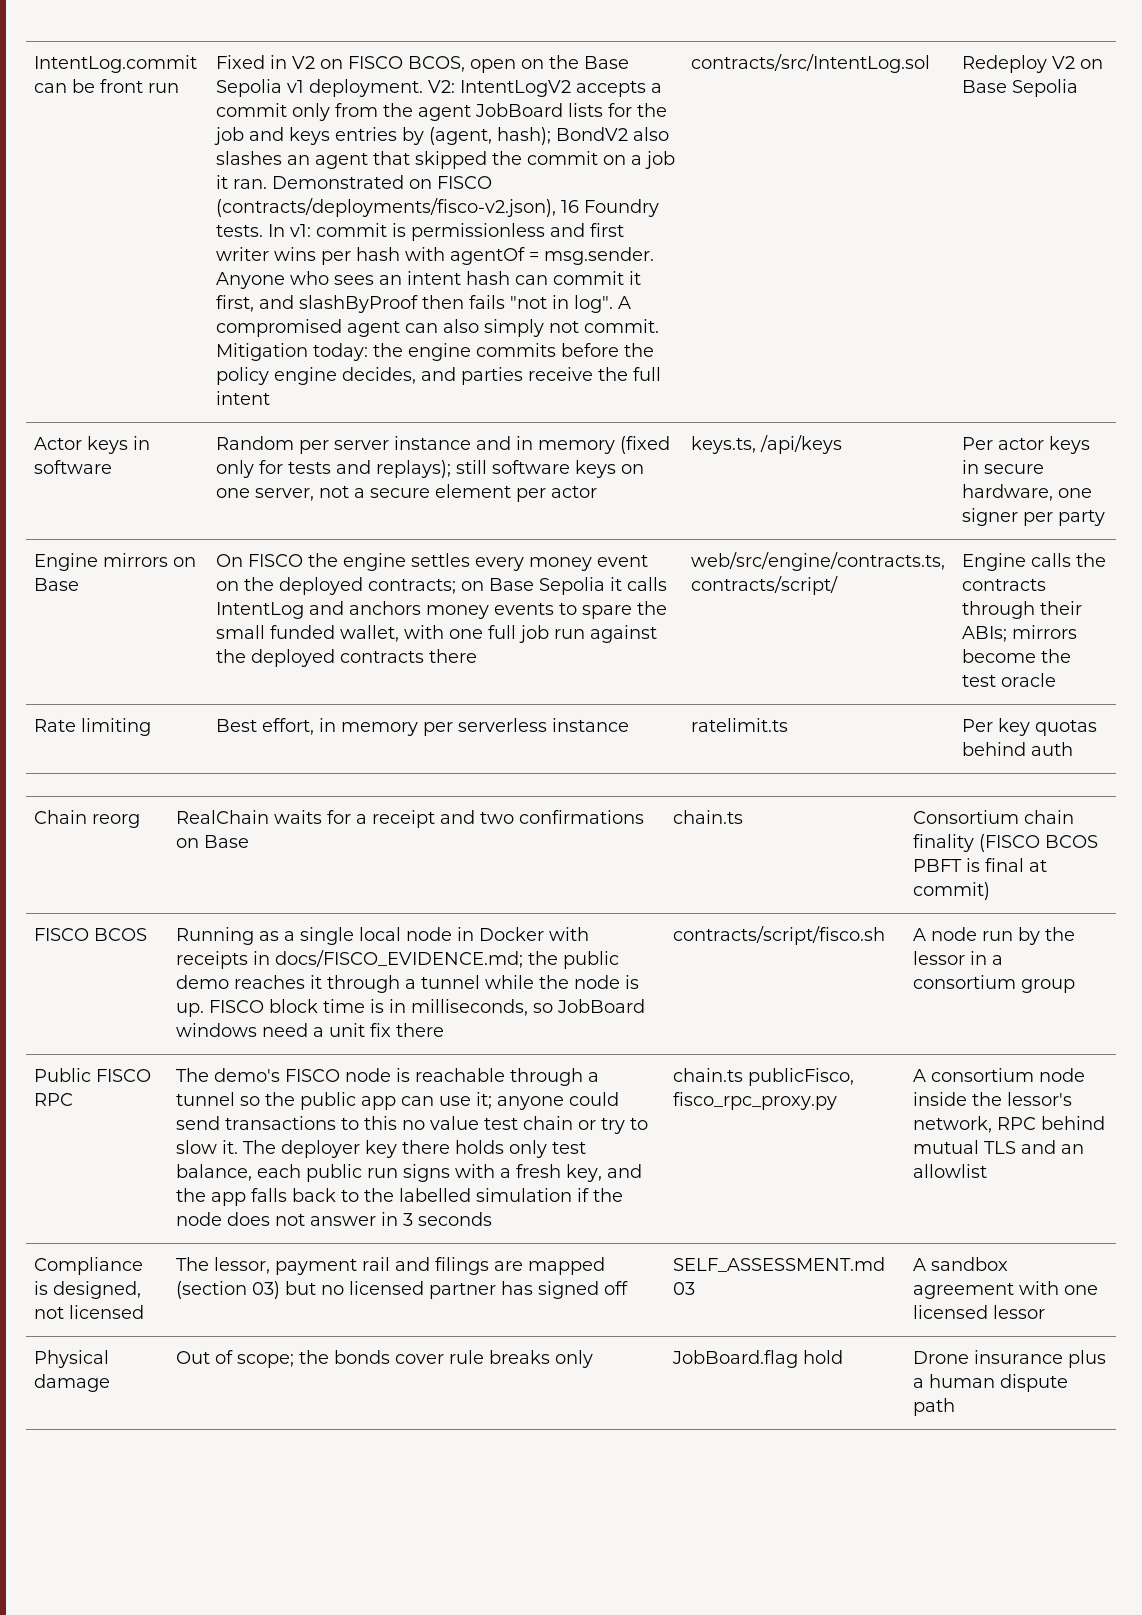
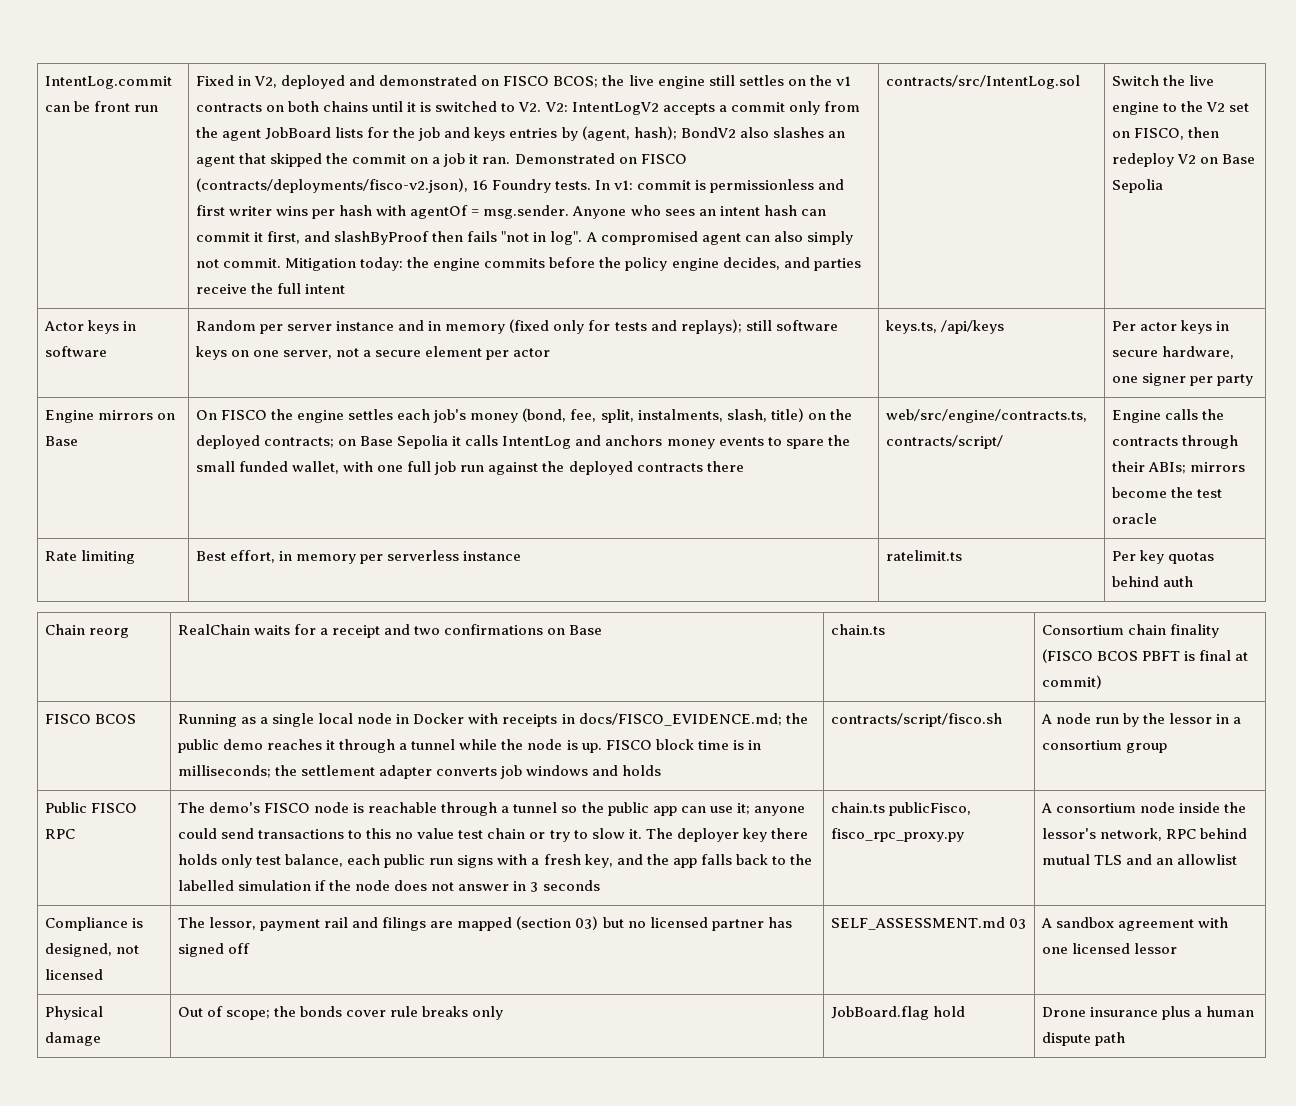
- Fixed in V2 on FISCO BCOS, open on the Base Sepolia v1 deployment. V2: IntentLogV2 accepts a commit only from the agent JobBoard lists for the job and keys entries by (agent, hash); BondV2 also slashes an agent that skipped the commit on a job it ran.
+ Fixed in V2, deployed and demonstrated on FISCO BCOS; the live engine still settles on the v1 contracts on both chains until it is switched to V2. V2: IntentLogV2 accepts a commit only from the agent JobBoard lists for the job and keys entries by (agent, hash); BondV2 also slashes an agent that skipped the commit on a job it ran.
- Redeploy V2 on Base Sepolia
+ Switch the live engine to the V2 set on FISCO, then redeploy V2 on Base Sepolia
- On FISCO the engine settles every money event on the deployed contracts; on Base Sepolia it calls IntentLog and anchors money events to spare the small funded wallet, with one full job run against the deployed contracts there
+ On FISCO the engine settles each job's money (bond, fee, split, instalments, slash, title) on the deployed contracts; on Base Sepolia it calls IntentLog and anchors money events to spare the small funded wallet, with one full job run against the deployed contracts there
- FISCO block time is in milliseconds, so JobBoard windows need a unit fix there
+ FISCO block time is in milliseconds; the settlement adapter converts job windows and holds

